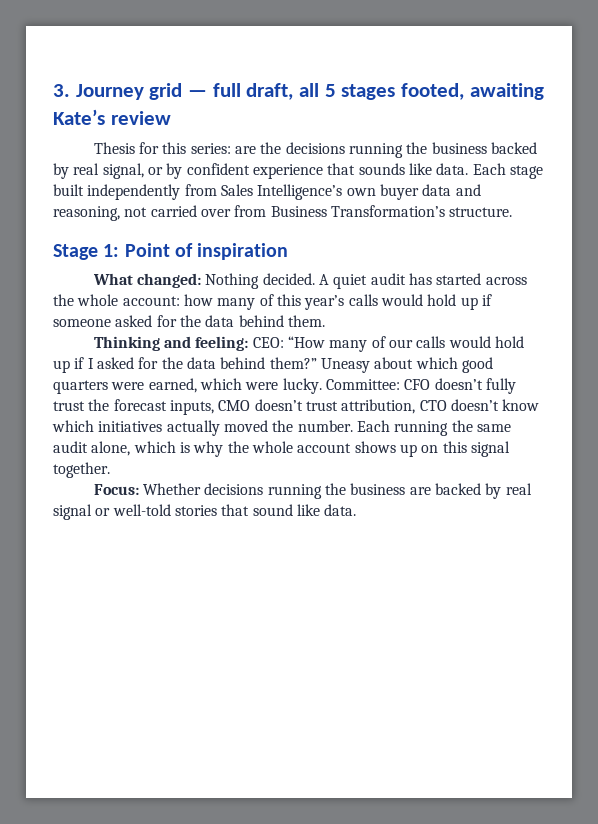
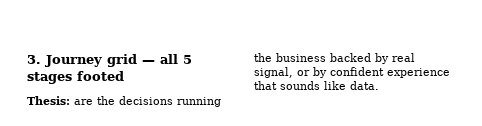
- 3. Journey grid — full draft, all 5 stages footed, awaiting Kate’s review
- Thesis for this series: are the decisions running the business backed by real signal, or by confident experience that sounds like data. Each stage built independently from Sales Intelligence’s own buyer data and reasoning, not carried over from Business Transformation’s structure.
- Stage 1: Point of inspiration
- What changed: Nothing decided. A quiet audit has started across the whole account: how many of this year’s calls would hold up if someone asked for the data behind them.
- Thinking and feeling: CEO: “How many of our calls would hold up if I asked for the data behind them?” Uneasy about which good quarters were earned, which were lucky. Committee: CFO doesn’t fully trust the forecast inputs, CMO doesn’t trust attribution, CTO doesn’t know which initiatives actually moved the number. Each running the same audit alone, which is why the whole account shows up on this signal together.
- Focus: Whether decisions running the business are backed by real signal or well-told stories that sound like data.
+ 3. Journey grid — all 5 stages footed
+ Thesis: are the decisions running the business backed by real signal, or by confident experience that sounds like data.

